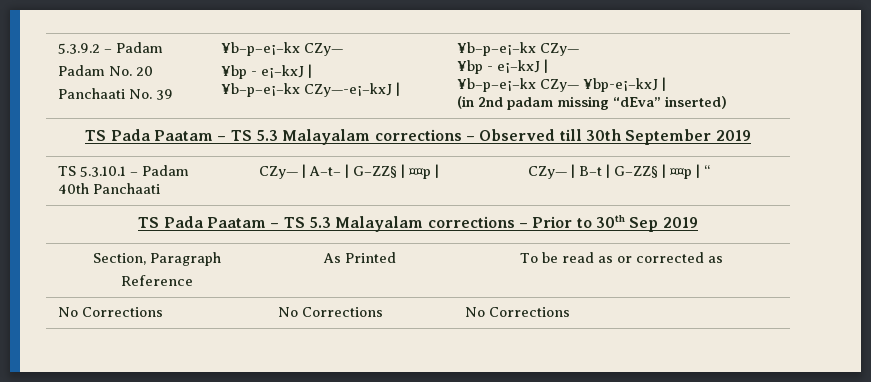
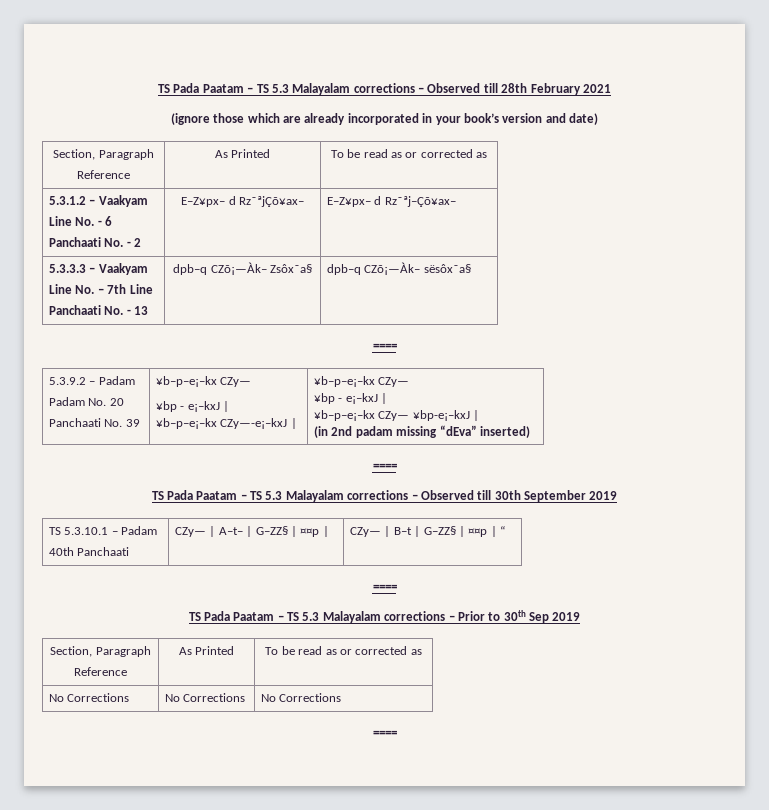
+ TS Pada Paatam – TS 5.3 Malayalam corrections – Observed till 28th February 2021
+ (ignore those which are already incorporated in your book’s version and date)
+ Section, Paragraph
+ Reference | As Printed | To be read as or corrected as
+ 5.3.1.2 – Vaakyam
+ Line No. - 6
+ Panchaati No. - 2 | E–Z¥px– d Rz˜ªjÇõ¥ax– | E–Z¥px– d Rz˜ªj–Çõ¥ax–
+ 5.3.3.3 – Vaakyam
+ Line No. – 7th Line
+ Panchaati No. - 13 | dpb–q CZõ¡—Àk– Zsôx˜a§ | dpb–q CZõ¡—Àk– sësôx˜a§
+ ====
  5.3.9.2 – Padam
  Padam No. 20
  Panchaati No. 39 | ¥b–p–e¡–kx CZy—
  ¥bp - e¡–kxJ |
  ¥b–p–e¡–kx CZy—-e¡–kxJ | | ¥b–p–e¡–kx CZy—
  ¥bp - e¡–kxJ |
  ¥b–p–e¡–kx CZy— ¥bp-e¡–kxJ |
  (in 2nd padam missing “dEva” inserted)
+ ====
  TS 5.3.10.1 – Padam
  40th Panchaati | CZy— | A–t– | G–ZZ§ | ¤¤p | | CZy— | B–t | G–ZZ§ | ¤¤p | “
+ ====
  No Corrections | No Corrections | No Corrections
+ ====

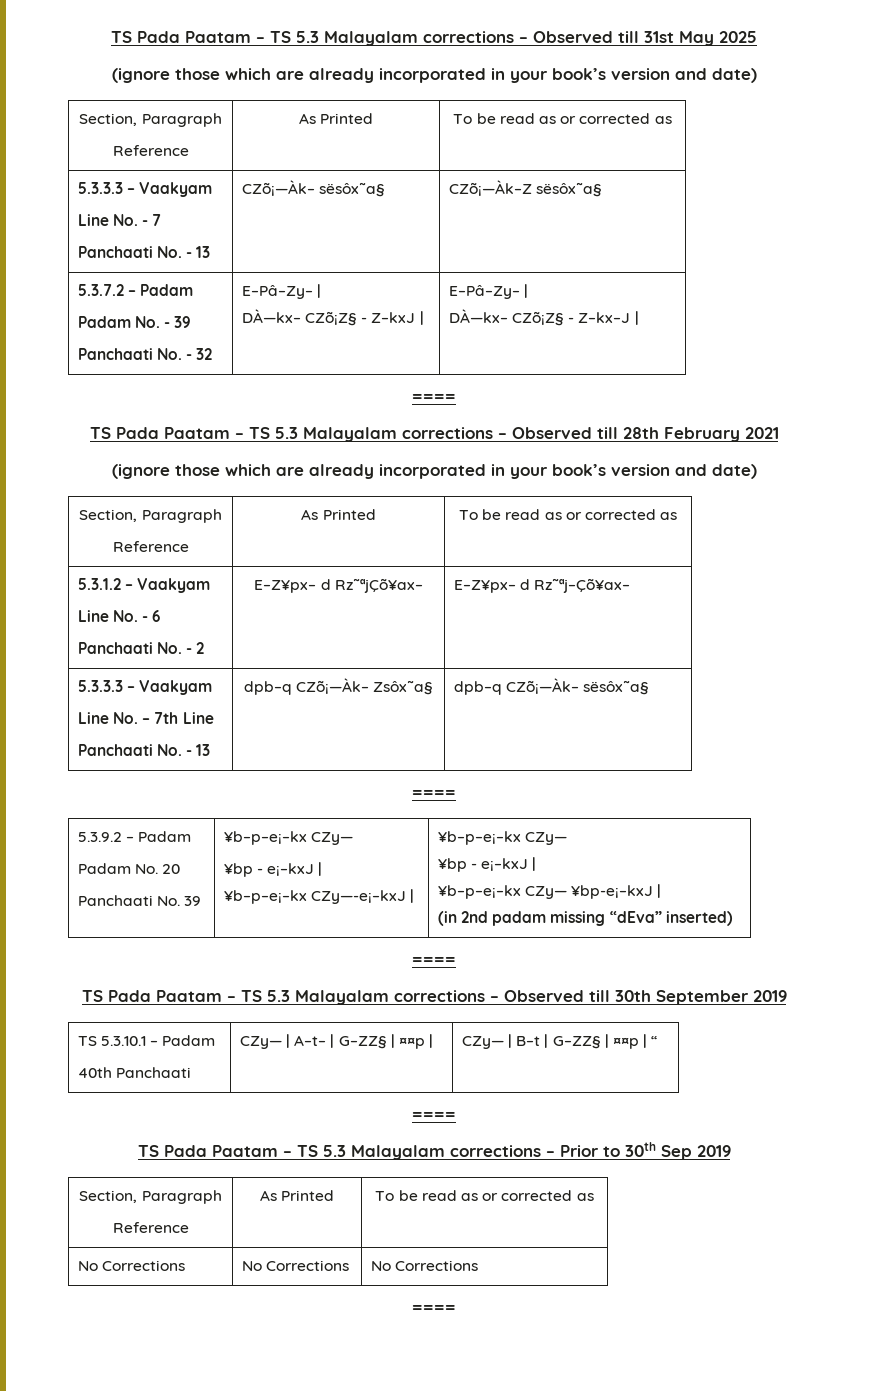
+ TS Pada Paatam – TS 5.3 Malayalam corrections – Observed till 31st May 2025
+ (ignore those which are already incorporated in your book’s version and date)
+ Section, Paragraph
+ Reference | As Printed | To be read as or corrected as
+ 5.3.3.3 – Vaakyam
+ Line No. - 7
+ Panchaati No. - 13 | CZõ¡—Àk– sësôx˜a§ | CZõ¡—Àk–Z sësôx˜a§
+ 5.3.7.2 – Padam
+ Padam No. - 39
+ Panchaati No. - 32 | E–Pâ–Zy– |
+ DÀ—kx– CZõ¡Z§ - Z–kxJ | | E–Pâ–Zy– |
+ DÀ—kx– CZõ¡Z§ - Z–kx–J |
+ ====

